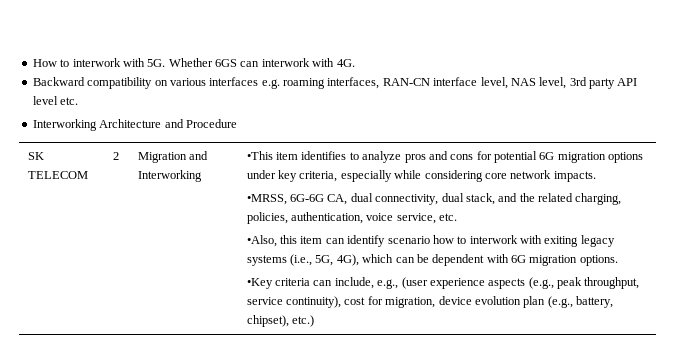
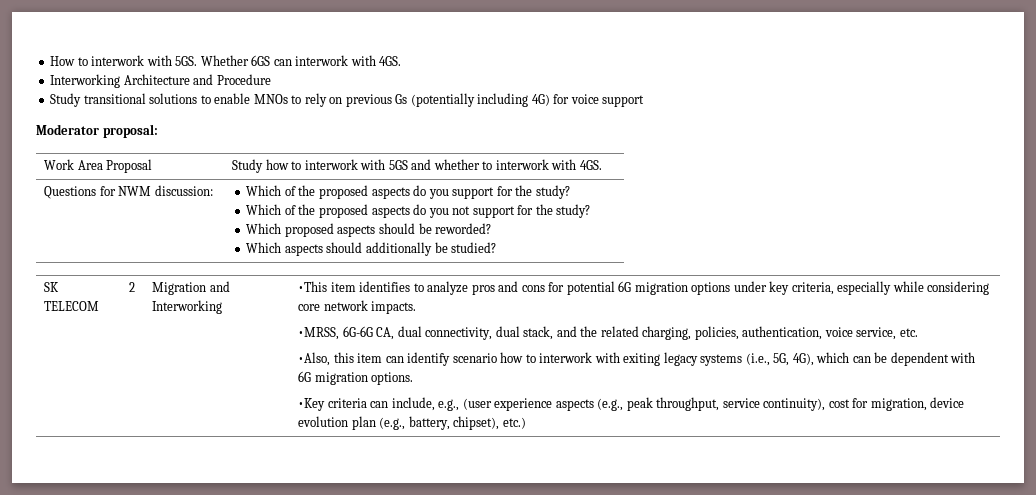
- How to interwork with 5G.
+ How to interwork with 5GS.
- Whether 6GS can interwork with 4G.
- Backward compatibility on various interfaces e.g. roaming interfaces, RAN-CN interface level, NAS level, 3rd party API level etc.
+ Whether 6GS can interwork with 4GS.
  Interworking Architecture and Procedure
+ Study transitional solutions to enable MNOs to rely on previous Gs (potentially including 4G) for voice support
+ Moderator proposal:
+ Work Area Proposal | Study how to interwork with 5GS and whether to interwork with 4GS.
+ Questions for NWM discussion: | Which of the proposed aspects do you support for the study?
+ Which of the proposed aspects do you not support for the study?
+ Which proposed aspects should be reworded?
+ Which aspects should additionally be studied?

